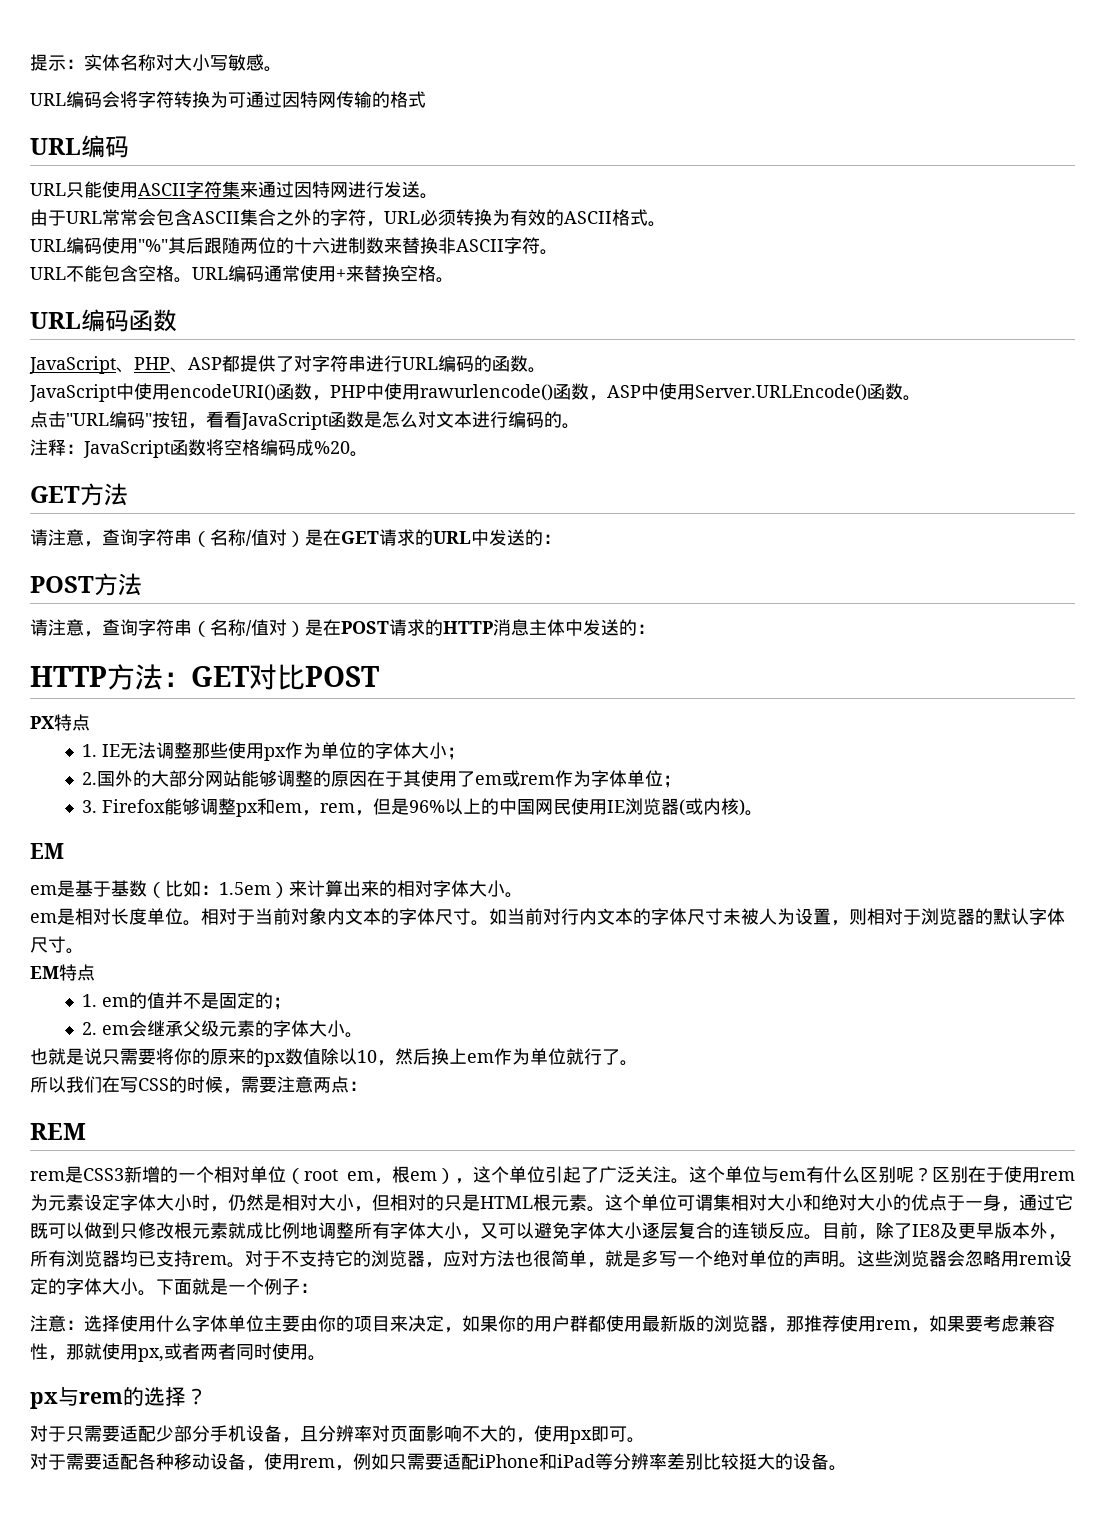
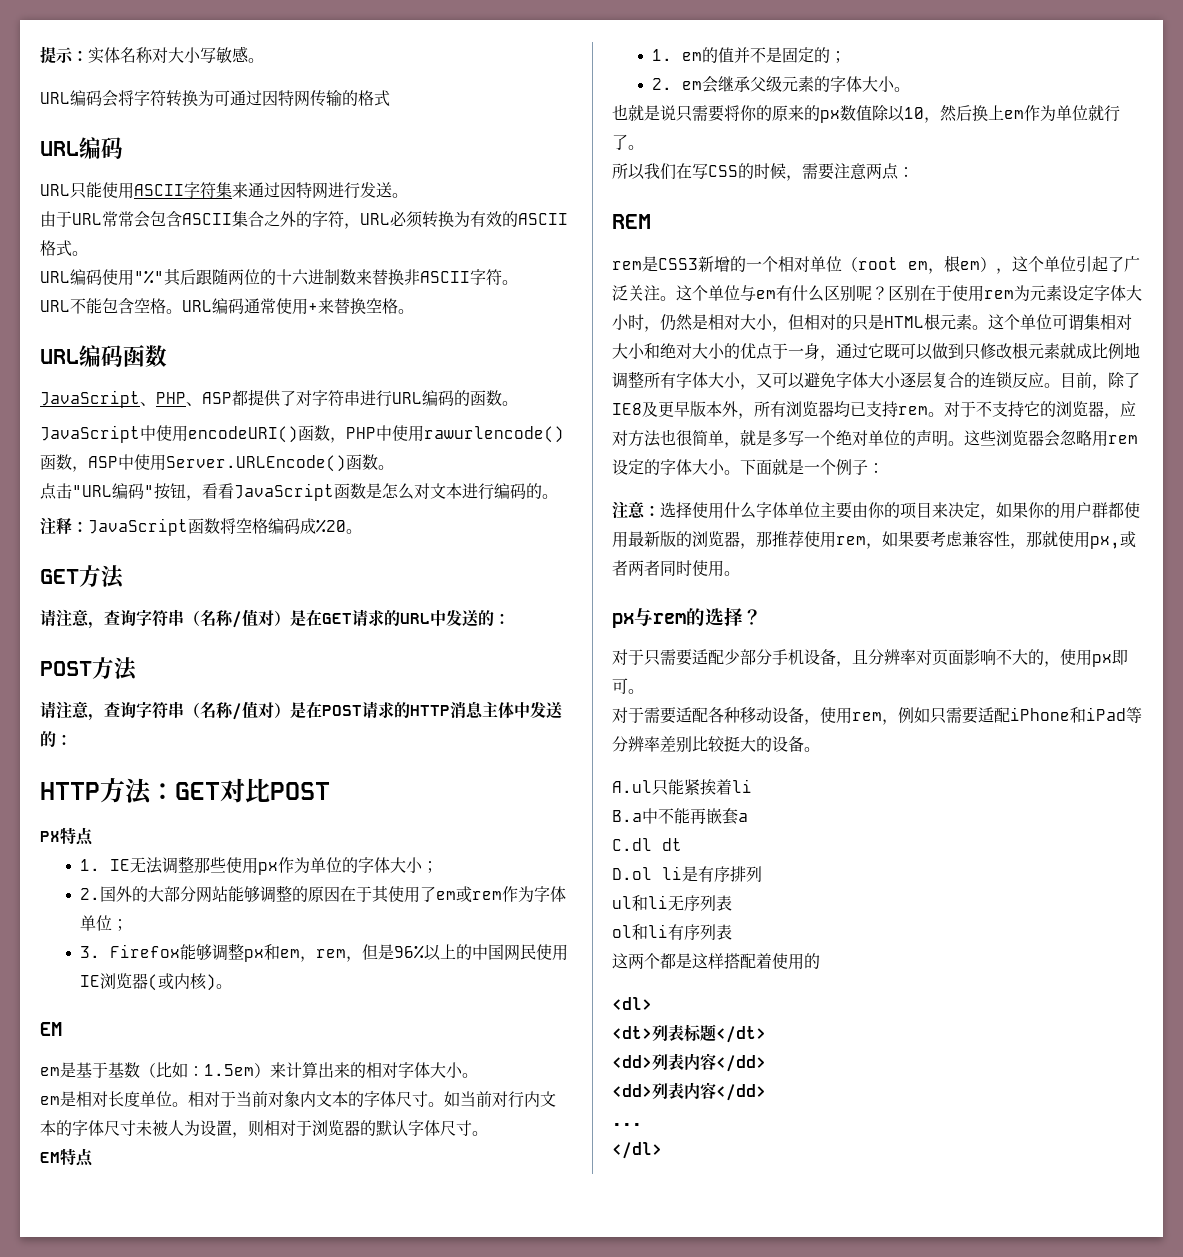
+ A.ul只能紧挨着li
+ B.a中不能再嵌套a
+ C.dl dt
+ D.ol li是有序排列
+ ul和li无序列表
+ ol和li有序列表
+ 这两个都是这样搭配着使用的
+ <dl>
+ <dt>列表标题</dt>
+ <dd>列表内容</dd>
+ <dd>列表内容</dd>
+ ...
+ </dl>

